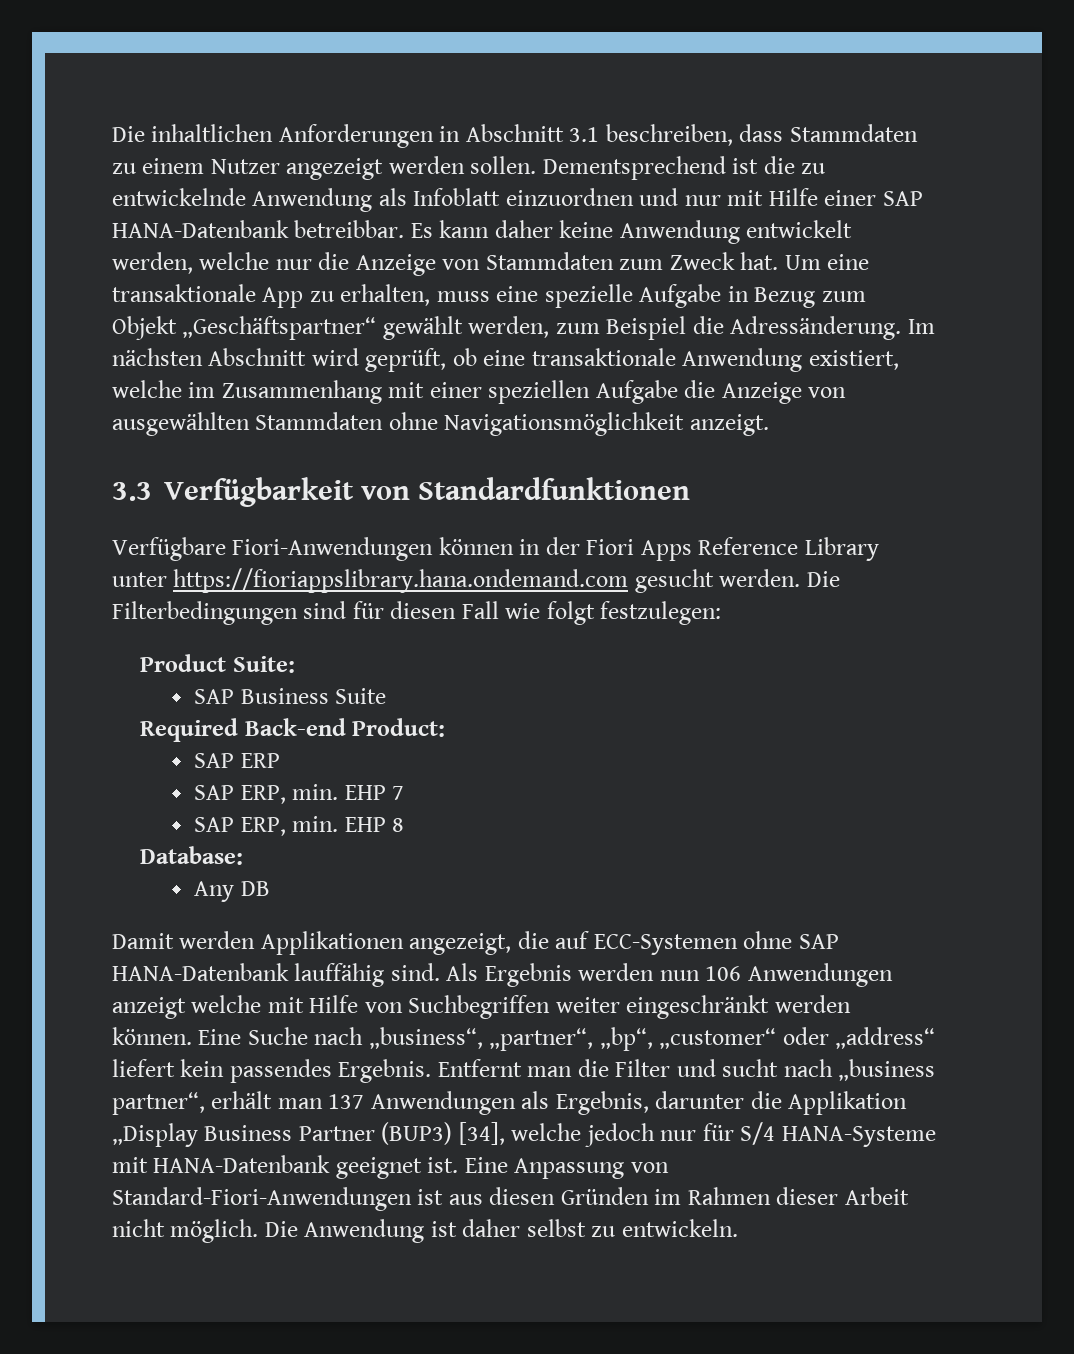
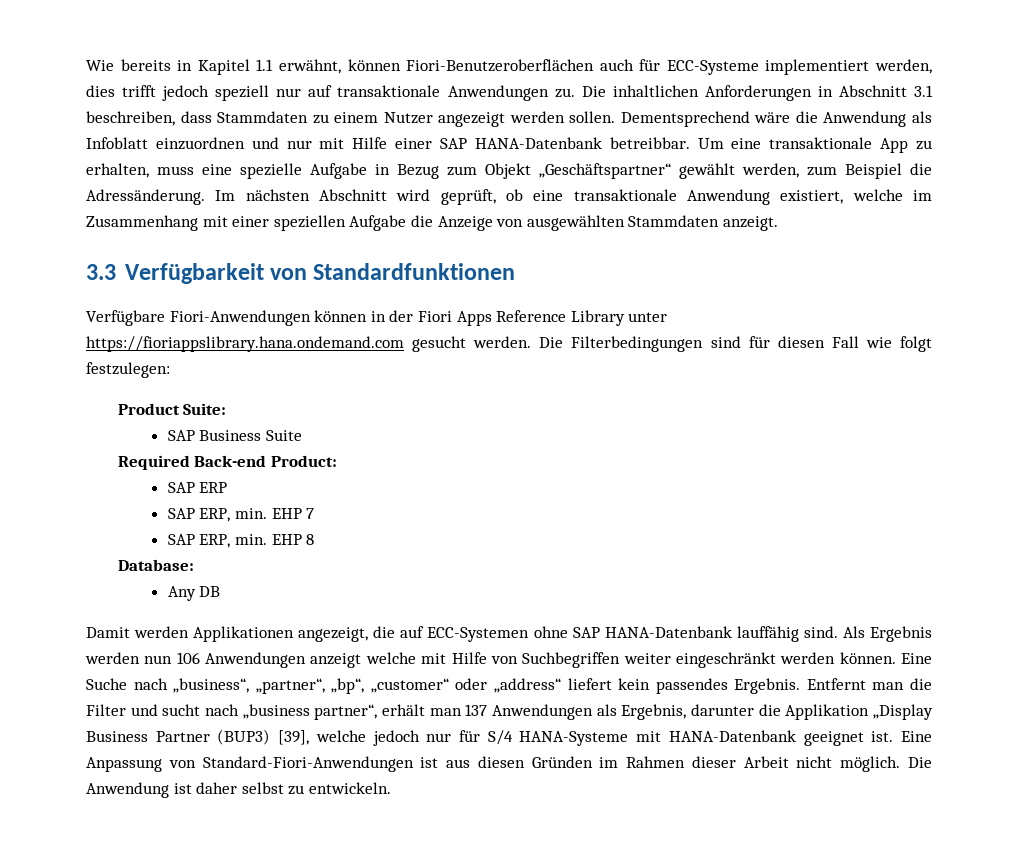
+ Wie bereits in Kapitel 1.1 erwähnt, können Fiori-Benutzeroberflächen auch für ECC-Systeme implementiert werden, dies trifft jedoch speziell nur auf transaktionale Anwendungen zu.
- Dementsprechend ist die zu entwickelnde Anwendung als Infoblatt einzuordnen und nur mit Hilfe einer SAP HANA-Datenbank betreibbar.
+ Dementsprechend wäre die Anwendung als Infoblatt einzuordnen und nur mit Hilfe einer SAP HANA-Datenbank betreibbar.
- Es kann daher keine Anwendung entwickelt werden, welche nur die Anzeige von Stammdaten zum Zweck hat.
- Im nächsten Abschnitt wird geprüft, ob eine transaktionale Anwendung existiert, welche im Zusammenhang mit einer speziellen Aufgabe die Anzeige von ausgewählten Stammdaten ohne Navigationsmöglichkeit anzeigt.
+ Im nächsten Abschnitt wird geprüft, ob eine transaktionale Anwendung existiert, welche im Zusammenhang mit einer speziellen Aufgabe die Anzeige von ausgewählten Stammdaten anzeigt.
- Entfernt man die Filter und sucht nach „business partner“, erhält man 137 Anwendungen als Ergebnis, darunter die Applikation „Display Business Partner (BUP3) [34], welche jedoch nur für S/4 HANA-Systeme mit HANA-Datenbank geeignet ist.
+ Entfernt man die Filter und sucht nach „business partner“, erhält man 137 Anwendungen als Ergebnis, darunter die Applikation „Display Business Partner (BUP3) [39], welche jedoch nur für S/4 HANA-Systeme mit HANA-Datenbank geeignet ist.

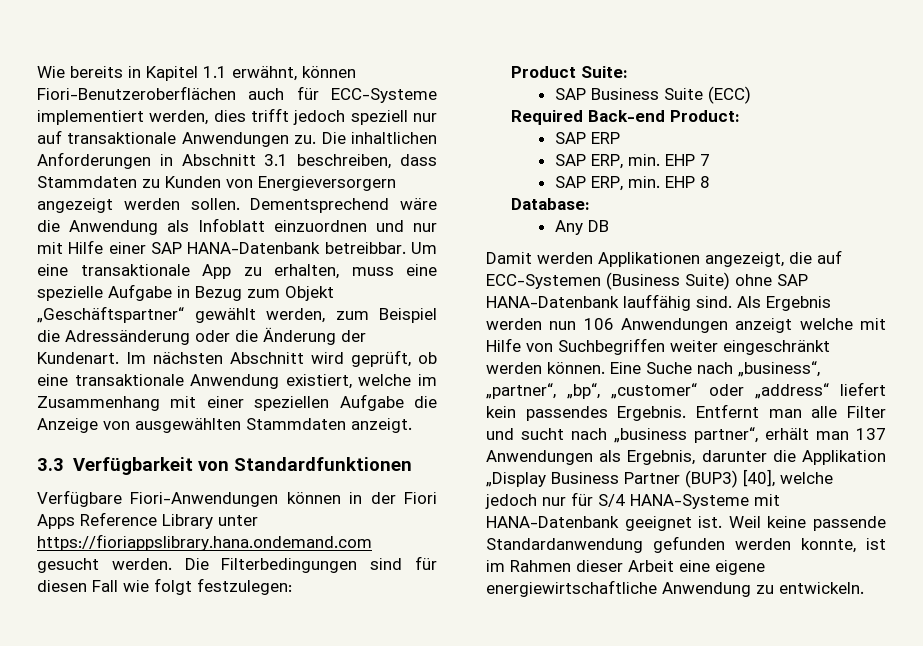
- Die inhaltlichen Anforderungen in Abschnitt 3.1 beschreiben, dass Stammdaten zu einem Nutzer angezeigt werden sollen.
+ Die inhaltlichen Anforderungen in Abschnitt 3.1 beschreiben, dass Stammdaten zu Kunden von Energieversorgern angezeigt werden sollen.
- Um eine transaktionale App zu erhalten, muss eine spezielle Aufgabe in Bezug zum Objekt „Geschäftspartner“ gewählt werden, zum Beispiel die Adressänderung.
+ Um eine transaktionale App zu erhalten, muss eine spezielle Aufgabe in Bezug zum Objekt „Geschäftspartner“ gewählt werden, zum Beispiel die Adressänderung oder die Änderung der Kundenart.
- SAP Business Suite
+ SAP Business Suite (ECC)
- Damit werden Applikationen angezeigt, die auf ECC-Systemen ohne SAP HANA-Datenbank lauffähig sind.
+ Damit werden Applikationen angezeigt, die auf ECC-Systemen (Business Suite) ohne SAP HANA-Datenbank lauffähig sind.
- Entfernt man die Filter und sucht nach „business partner“, erhält man 137 Anwendungen als Ergebnis, darunter die Applikation „Display Business Partner (BUP3) [39], welche jedoch nur für S/4 HANA-Systeme mit HANA-Datenbank geeignet ist.
+ Entfernt man alle Filter und sucht nach „business partner“, erhält man 137 Anwendungen als Ergebnis, darunter die Applikation „Display Business Partner (BUP3) [40], welche jedoch nur für S/4 HANA-Systeme mit HANA-Datenbank geeignet ist.
- Eine Anpassung von Standard-Fiori-Anwendungen ist aus diesen Gründen im Rahmen dieser Arbeit nicht möglich. Die Anwendung ist daher selbst zu entwickeln.
+ Weil keine passende Standardanwendung gefunden werden konnte, ist im Rahmen dieser Arbeit eine eigene energiewirtschaftliche Anwendung zu entwickeln.

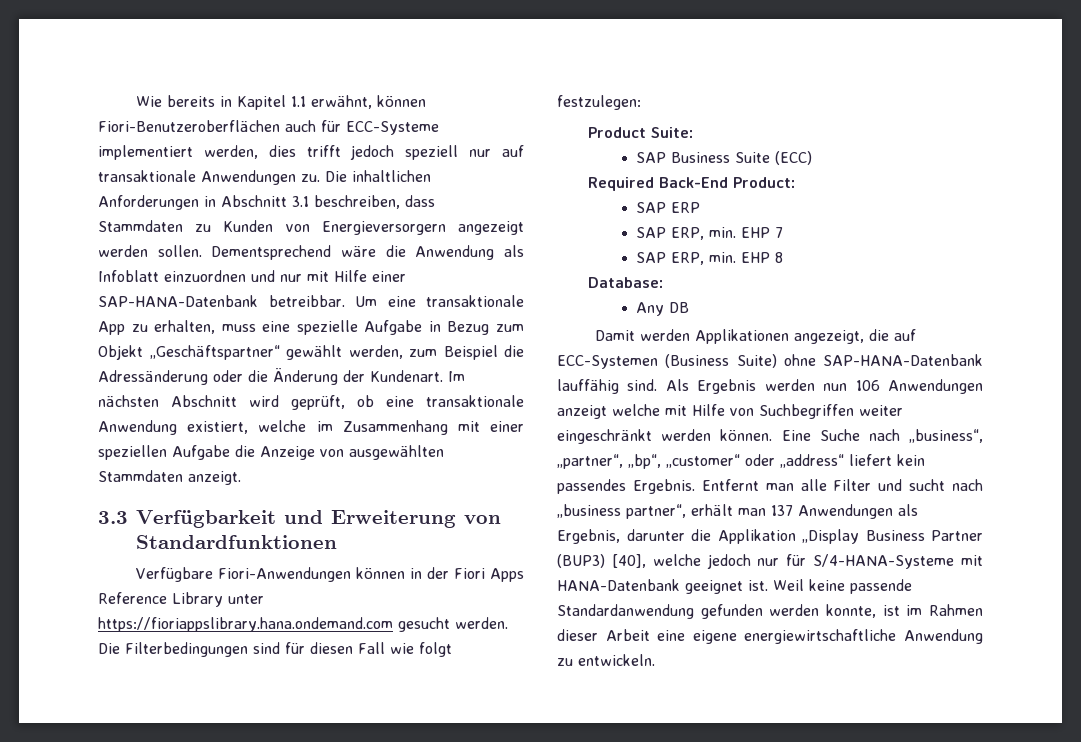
- Dementsprechend wäre die Anwendung als Infoblatt einzuordnen und nur mit Hilfe einer SAP HANA-Datenbank betreibbar.
+ Dementsprechend wäre die Anwendung als Infoblatt einzuordnen und nur mit Hilfe einer SAP-HANA-Datenbank betreibbar.
- 3.3 Verfügbarkeit von Standardfunktionen
+ 3.3 Verfügbarkeit und Erweiterung von Standardfunktionen
- Required Back-end Product:
+ Required Back-End Product:
- Damit werden Applikationen angezeigt, die auf ECC-Systemen (Business Suite) ohne SAP HANA-Datenbank lauffähig sind.
+ Damit werden Applikationen angezeigt, die auf ECC-Systemen (Business Suite) ohne SAP-HANA-Datenbank lauffähig sind.
- Entfernt man alle Filter und sucht nach „business partner“, erhält man 137 Anwendungen als Ergebnis, darunter die Applikation „Display Business Partner (BUP3) [40], welche jedoch nur für S/4 HANA-Systeme mit HANA-Datenbank geeignet ist.
+ Entfernt man alle Filter und sucht nach „business partner“, erhält man 137 Anwendungen als Ergebnis, darunter die Applikation „Display Business Partner (BUP3) [40], welche jedoch nur für S/4-HANA-Systeme mit HANA-Datenbank geeignet ist.

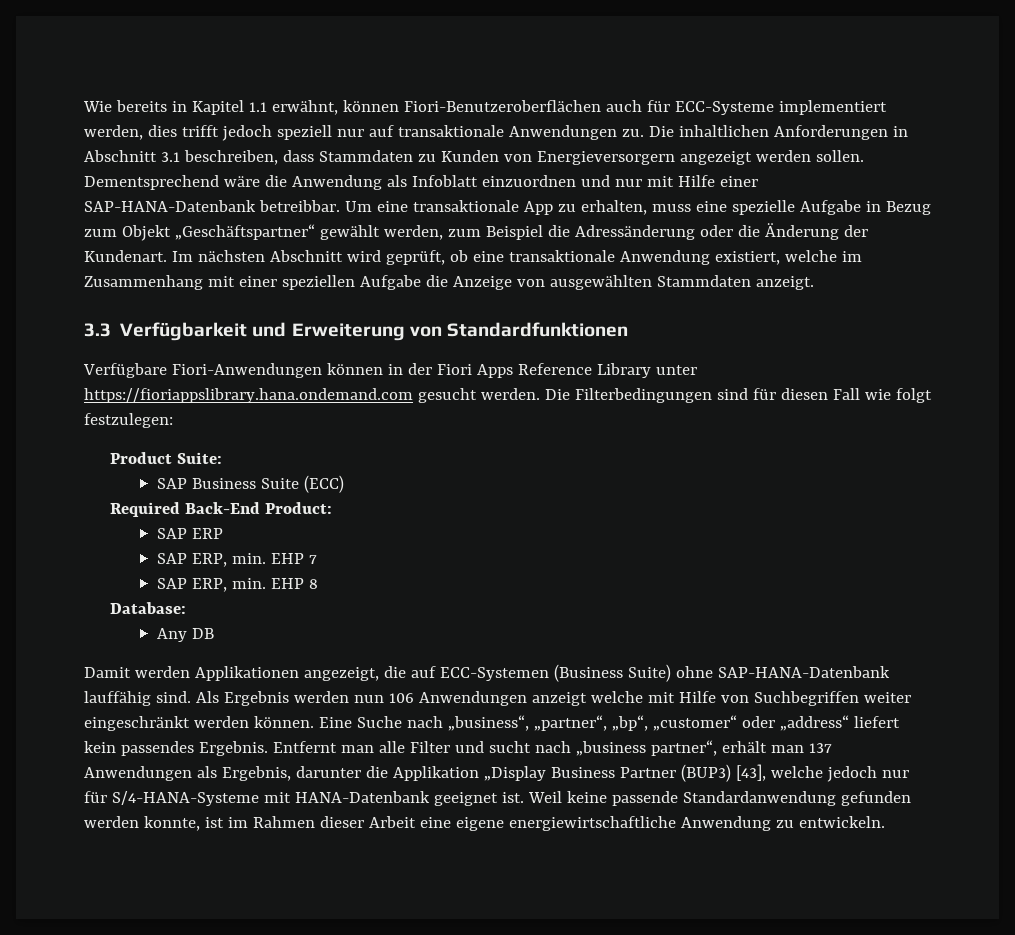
- Entfernt man alle Filter und sucht nach „business partner“, erhält man 137 Anwendungen als Ergebnis, darunter die Applikation „Display Business Partner (BUP3) [40], welche jedoch nur für S/4-HANA-Systeme mit HANA-Datenbank geeignet ist.
+ Entfernt man alle Filter und sucht nach „business partner“, erhält man 137 Anwendungen als Ergebnis, darunter die Applikation „Display Business Partner (BUP3) [43], welche jedoch nur für S/4-HANA-Systeme mit HANA-Datenbank geeignet ist.

